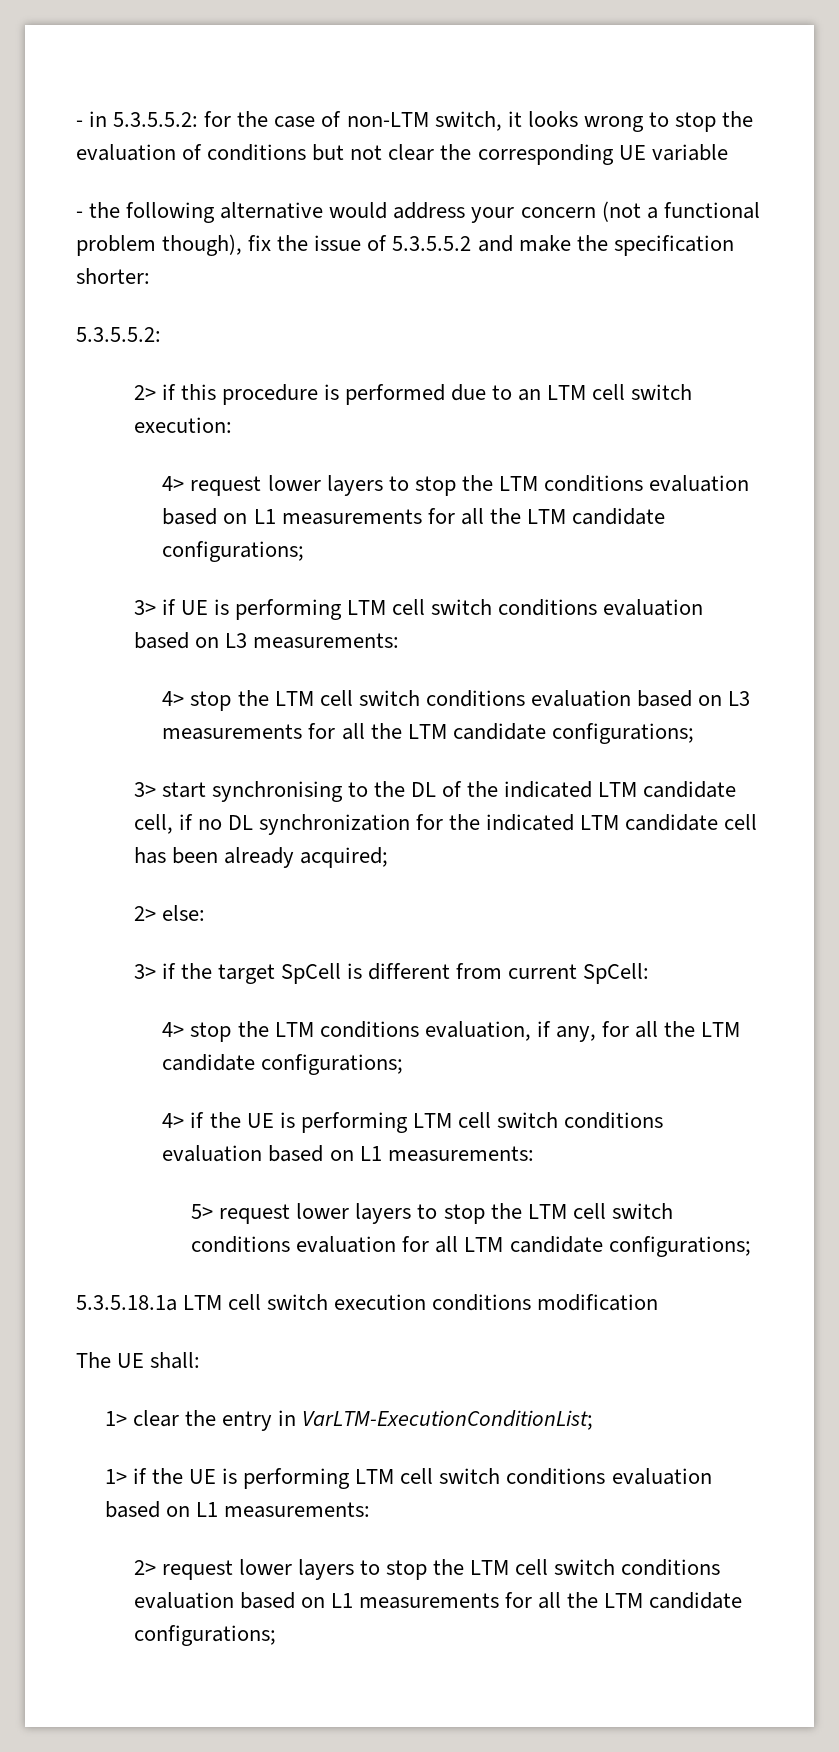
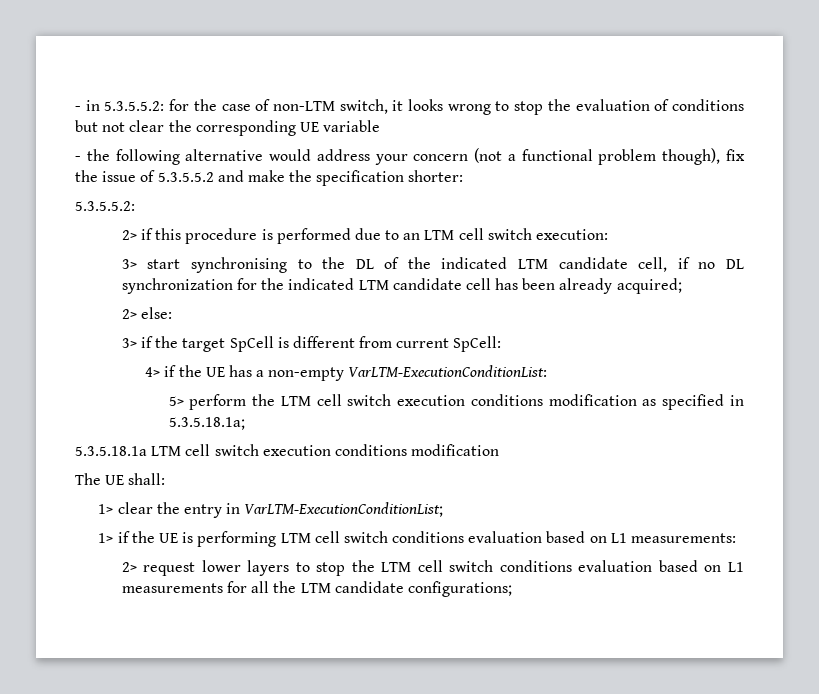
- 4> request lower layers to stop the LTM conditions evaluation based on L1 measurements for all the LTM candidate configurations;
- 3> if UE is performing LTM cell switch conditions evaluation based on L3 measurements:
- 4> stop the LTM cell switch conditions evaluation based on L3 measurements for all the LTM candidate configurations;
- 4> stop the LTM conditions evaluation, if any, for all the LTM candidate configurations;
- 4> if the UE is performing LTM cell switch conditions evaluation based on L1 measurements:
- 5> request lower layers to stop the LTM cell switch conditions evaluation for all LTM candidate configurations;
+ 4> if the UE has a non-empty VarLTM-ExecutionConditionList:
+ 5> perform the LTM cell switch execution conditions modification as specified in 5.3.5.18.1a;

